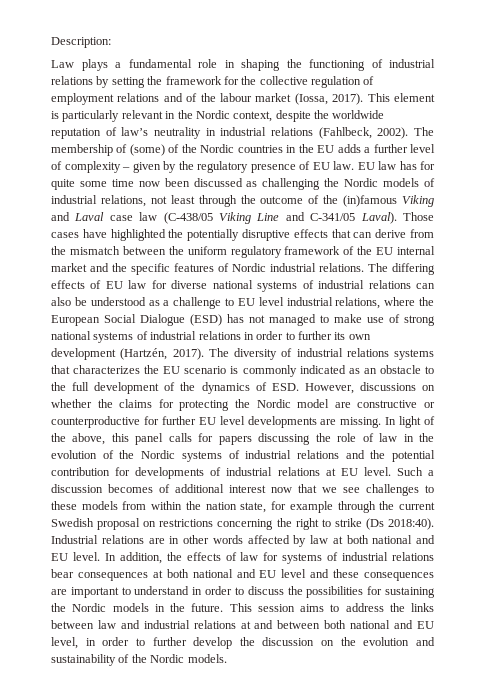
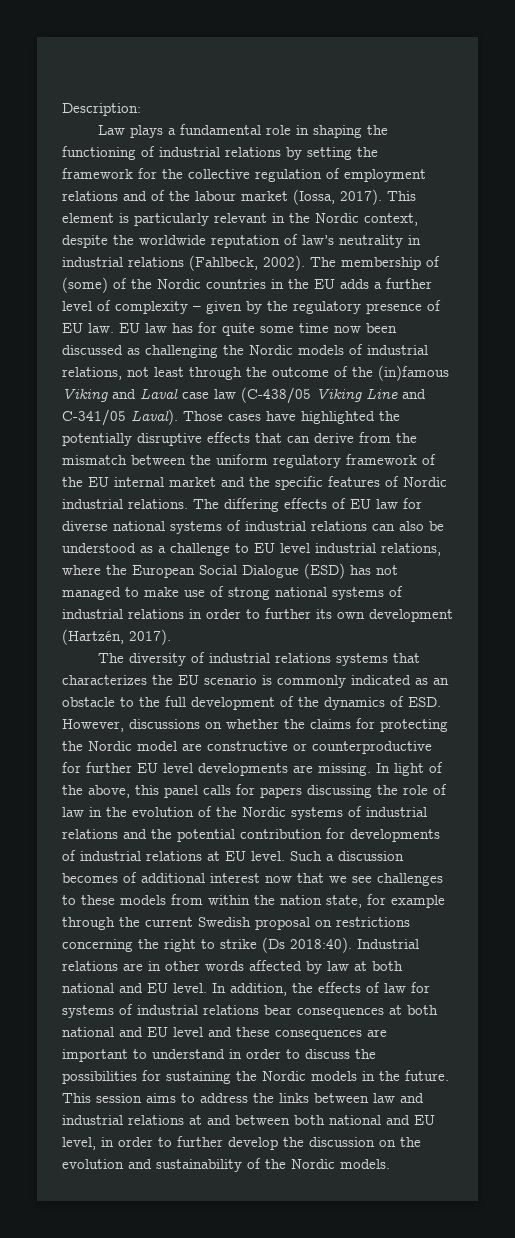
- The differing effects of EU law for diverse national systems of industrial relations can also be understood as a challenge to EU level industrial relations, where the European Social Dialogue (ESD) has not managed to make use of strong national systems of industrial relations in order to further its own development (Hartzén, 2017). The diversity of industrial relations systems that characterizes the EU scenario is commonly indicated as an obstacle to the full development of the dynamics of ESD. However, discussions on whether the claims for protecting the Nordic model are constructive or counterproductive for further EU level developments are missing.
+ The differing effects of EU law for diverse national systems of industrial relations can also be understood as a challenge to EU level industrial relations, where the European Social Dialogue (ESD) has not managed to make use of strong national systems of industrial relations in order to further its own development (Hartzén, 2017).
+ The diversity of industrial relations systems that characterizes the EU scenario is commonly indicated as an obstacle to the full development of the dynamics of ESD. However, discussions on whether the claims for protecting the Nordic model are constructive or counterproductive for further EU level developments are missing.

